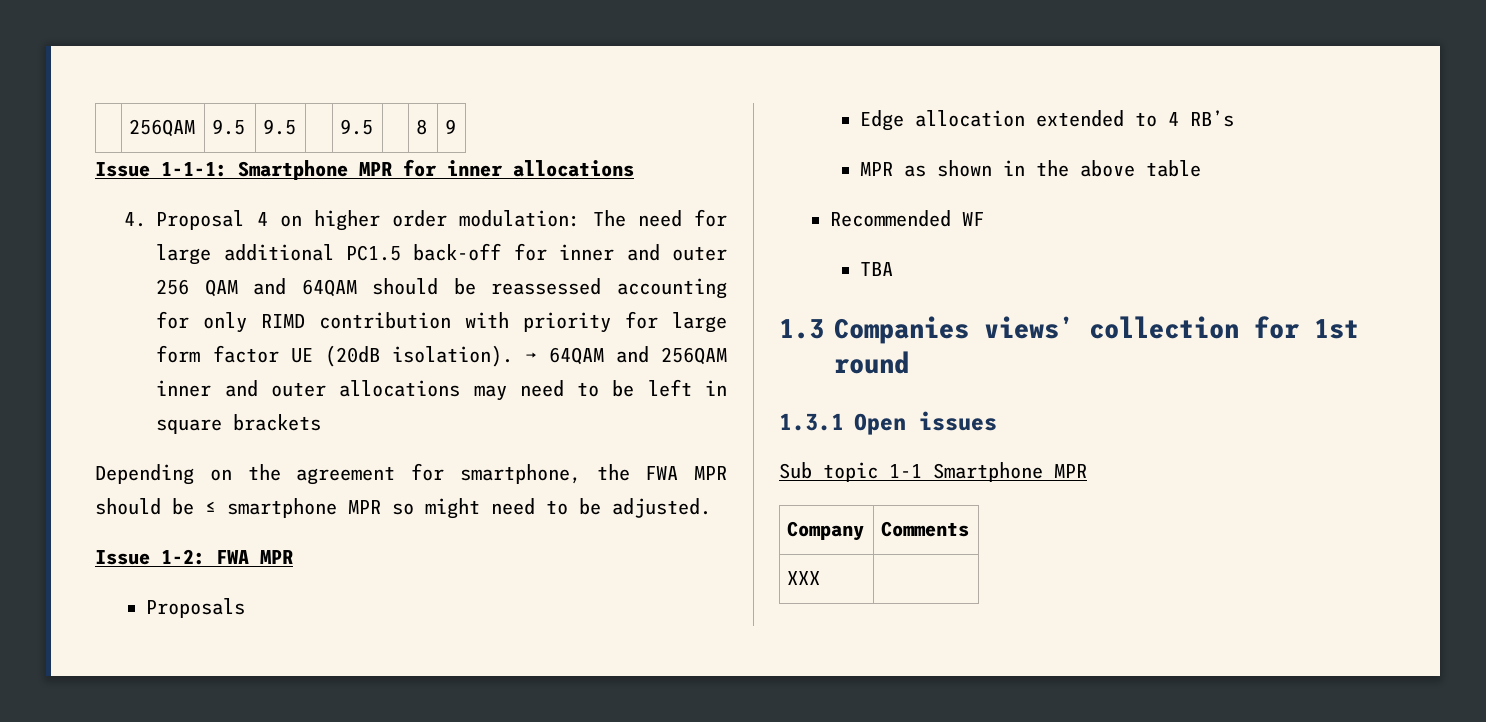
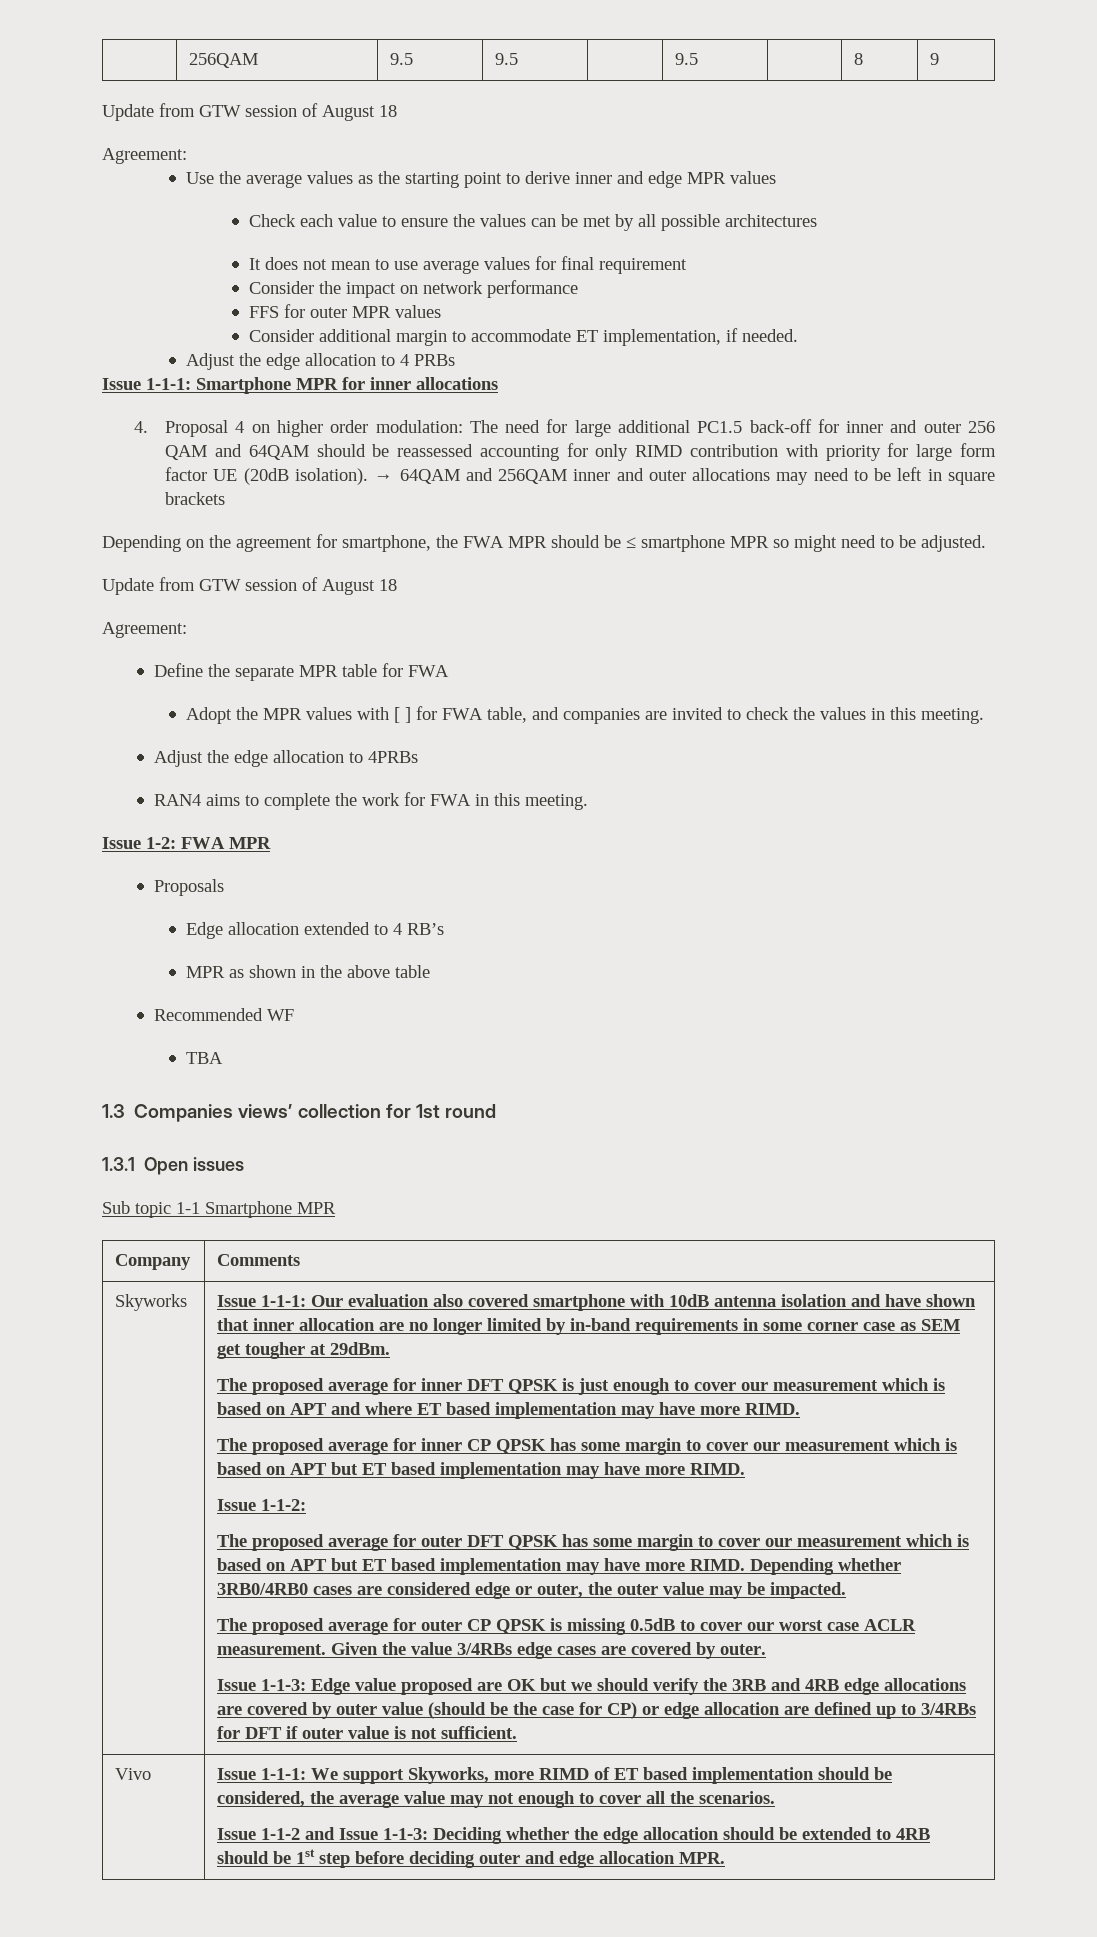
  | 256QAM | 9.5 | 9.5 | | 9.5 | | 8 | 9
+ Update from GTW session of August 18
+ Agreement:
+ Use the average values as the starting point to derive inner and edge MPR values
+ Check each value to ensure the values can be met by all possible architectures
+ It does not mean to use average values for final requirement
+ Consider the impact on network performance
+ FFS for outer MPR values
+ Consider additional margin to accommodate ET implementation, if needed.
+ Adjust the edge allocation to 4 PRBs
  Depending on the agreement for smartphone, the FWA MPR should be ≤ smartphone MPR so might need to be adjusted.
+ Update from GTW session of August 18
+ Agreement:
+ Define the separate MPR table for FWA
+ Adopt the MPR values with [ ] for FWA table, and companies are invited to check the values in this meeting.
+ Adjust the edge allocation to 4PRBs
+ RAN4 aims to complete the work for FWA in this meeting.
- XXX
+ Skyworks | Issue 1-1-1: Our evaluation also covered smartphone with 10dB antenna isolation and have shown that inner allocation are no longer limited by in-band requirements in some corner case as SEM get tougher at 29dBm.
+ The proposed average for inner DFT QPSK is just enough to cover our measurement which is based on APT and where ET based implementation may have more RIMD.
+ The proposed average for inner CP QPSK has some margin to cover our measurement which is based on APT but ET based implementation may have more RIMD.
+ Issue 1-1-2:
+ The proposed average for outer DFT QPSK has some margin to cover our measurement which is based on APT but ET based implementation may have more RIMD. Depending whether 3RB0/4RB0 cases are considered edge or outer, the outer value may be impacted.
+ The proposed average for outer CP QPSK is missing 0.5dB to cover our worst case ACLR measurement. Given the value 3/4RBs edge cases are covered by outer.
+ Issue 1-1-3: Edge value proposed are OK but we should verify the 3RB and 4RB edge allocations are covered by outer value (should be the case for CP) or edge allocation are defined up to 3/4RBs for DFT if outer value is not sufficient.
+ Vivo | Issue 1-1-1: We support Skyworks, more RIMD of ET based implementation should be considered, the average value may not enough to cover all the scenarios.
+ Issue 1-1-2 and Issue 1-1-3: Deciding whether the edge allocation should be extended to 4RB should be 1st step before deciding outer and edge allocation MPR.

